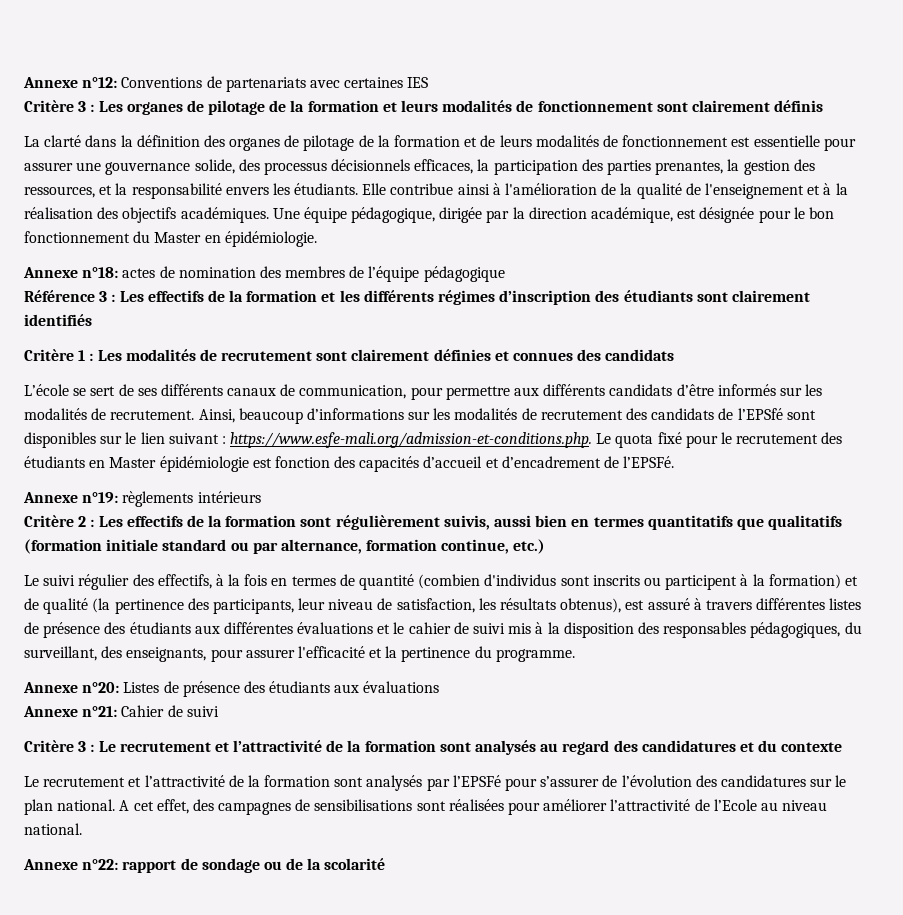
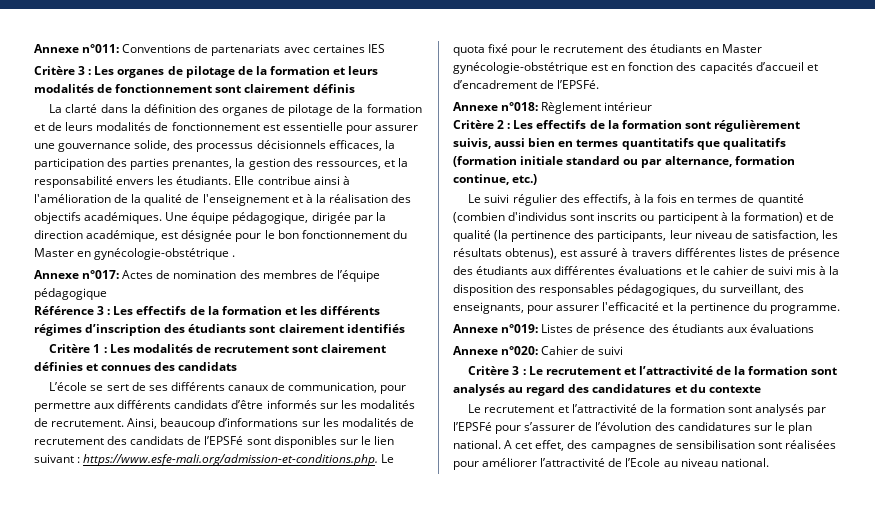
- Annexe n°12: Conventions de partenariats avec certaines IES
+ Annexe n°011: Conventions de partenariats avec certaines IES
- Une équipe pédagogique, dirigée par la direction académique, est désignée pour le bon fonctionnement du Master en épidémiologie.
- Annexe n°18: actes de nomination des membres de l’équipe pédagogique
+ Une équipe pédagogique, dirigée par la direction académique, est désignée pour le bon fonctionnement du Master en gynécologie-obstétrique .
+ Annexe n°017: Actes de nomination des membres de l’équipe pédagogique
- Ainsi, beaucoup d’informations sur les modalités de recrutement des candidats de l’EPSfé sont disponibles sur le lien suivant : https://www.esfe-mali.org/admission-et-conditions.php. Le quota fixé pour le recrutement des étudiants en Master épidémiologie est fonction des capacités d’accueil et d’encadrement de l’EPSFé.
+ Ainsi, beaucoup d’informations sur les modalités de recrutement des candidats de l’EPSFé sont disponibles sur le lien suivant : https://www.esfe-mali.org/admission-et-conditions.php. Le quota fixé pour le recrutement des étudiants en Master gynécologie-obstétrique est en fonction des capacités d’accueil et d’encadrement de l’EPSFé.
- Annexe n°19: règlements intérieurs
+ Annexe n°018: Règlement intérieur
- Annexe n°20: Listes de présence des étudiants aux évaluations
+ Annexe n°019: Listes de présence des étudiants aux évaluations
- Annexe n°21: Cahier de suivi
+ Annexe n°020: Cahier de suivi
- A cet effet, des campagnes de sensibilisations sont réalisées pour améliorer l’attractivité de l’Ecole au niveau national.
+ A cet effet, des campagnes de sensibilisation sont réalisées pour améliorer l’attractivité de l’Ecole au niveau national.
- Annexe n°22: rapport de sondage ou de la scolarité

